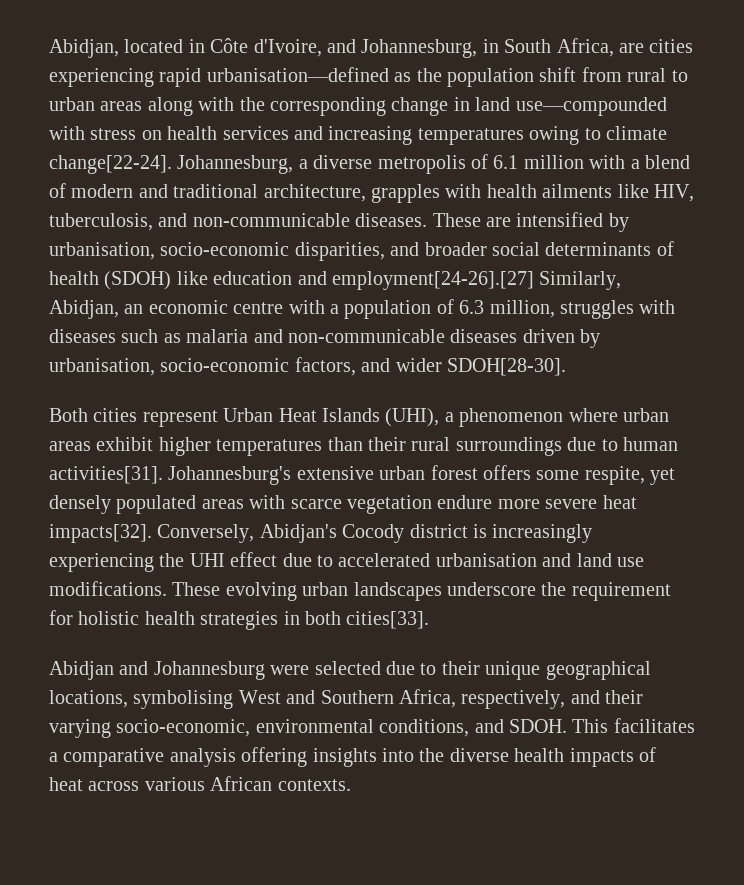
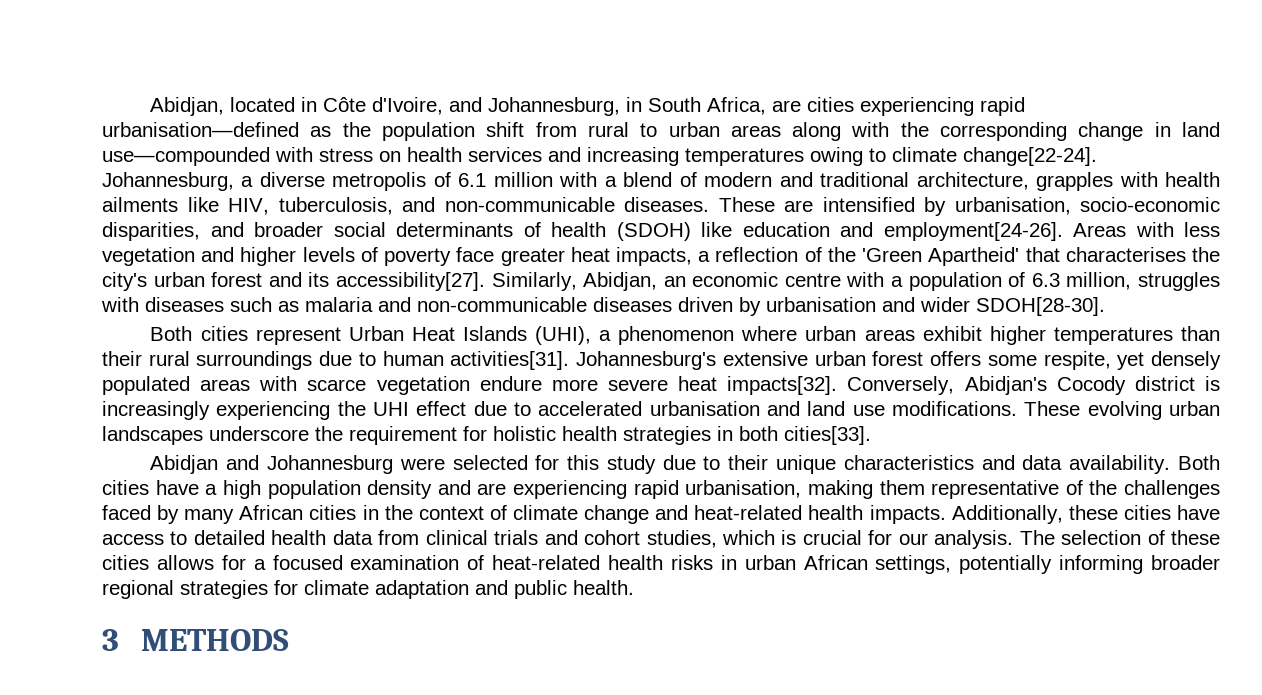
- These are intensified by urbanisation, socio-economic disparities, and broader social determinants of health (SDOH) like education and employment[24-26].[27] Similarly, Abidjan, an economic centre with a population of 6.3 million, struggles with diseases such as malaria and non-communicable diseases driven by urbanisation, socio-economic factors, and wider SDOH[28-30].
+ These are intensified by urbanisation, socio-economic disparities, and broader social determinants of health (SDOH) like education and employment[24-26]. Areas with less vegetation and higher levels of poverty face greater heat impacts, a reflection of the 'Green Apartheid' that characterises the city's urban forest and its accessibility[27]. Similarly, Abidjan, an economic centre with a population of 6.3 million, struggles with diseases such as malaria and non-communicable diseases driven by urbanisation and wider SDOH[28-30].
- Abidjan and Johannesburg were selected due to their unique geographical locations, symbolising West and Southern Africa, respectively, and their varying socio-economic, environmental conditions, and SDOH. This facilitates a comparative analysis offering insights into the diverse health impacts of heat across various African contexts.
+ Abidjan and Johannesburg were selected for this study due to their unique characteristics and data availability. Both cities have a high population density and are experiencing rapid urbanisation, making them representative of the challenges faced by many African cities in the context of climate change and heat-related health impacts. Additionally, these cities have access to detailed health data from clinical trials and cohort studies, which is crucial for our analysis. The selection of these cities allows for a focused examination of heat-related health risks in urban African settings, potentially informing broader regional strategies for climate adaptation and public health.
+ 3 METHODS

